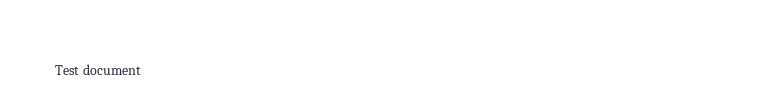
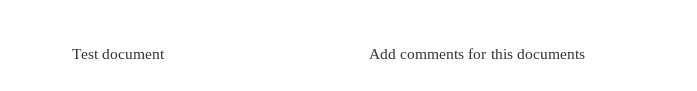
+ Add comments for this documents

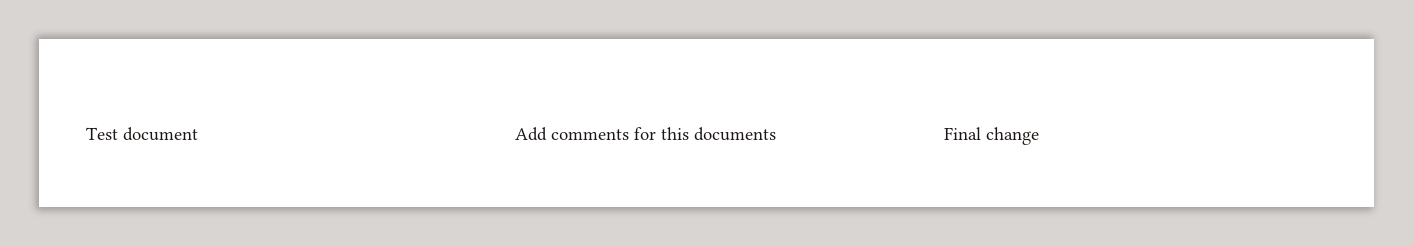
+ Final change

